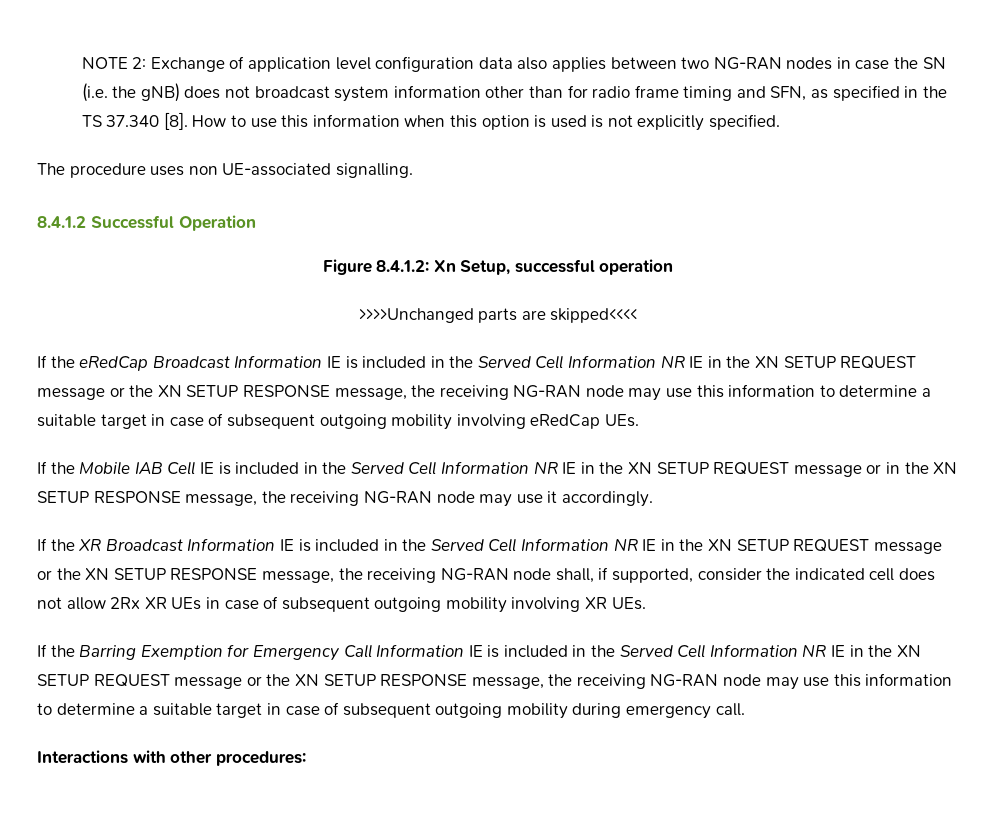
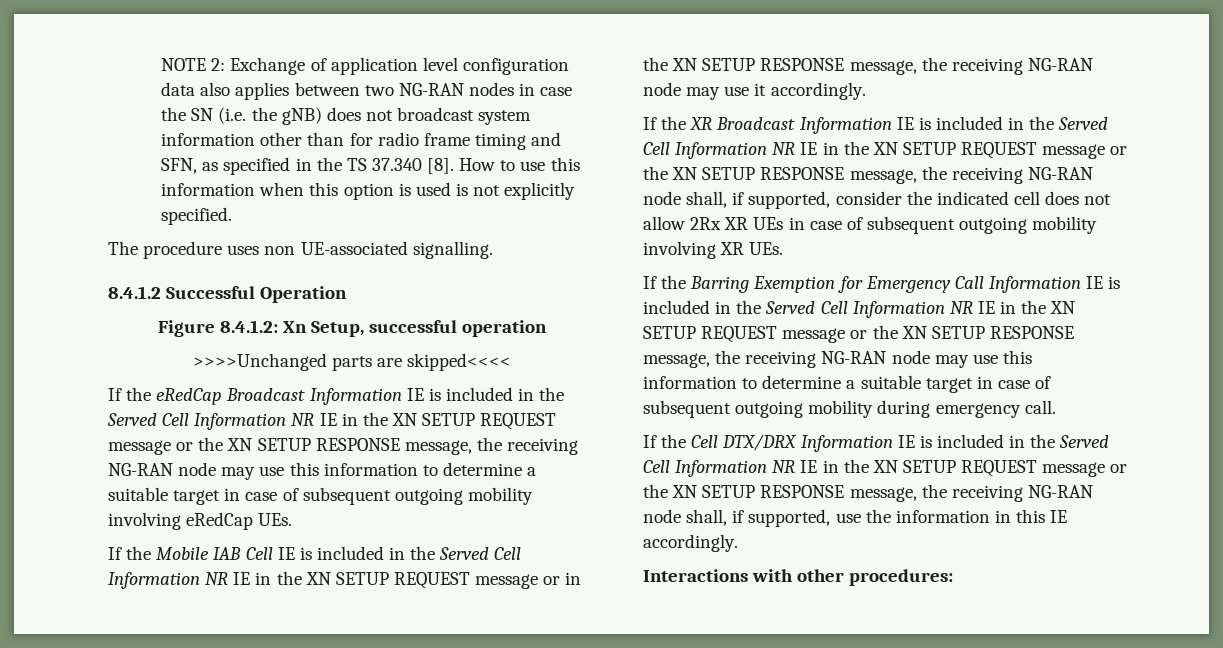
+ If the Cell DTX/DRX Information IE is included in the Served Cell Information NR IE in the XN SETUP REQUEST message or the XN SETUP RESPONSE message, the receiving NG-RAN node shall, if supported, use the information in this IE accordingly.

